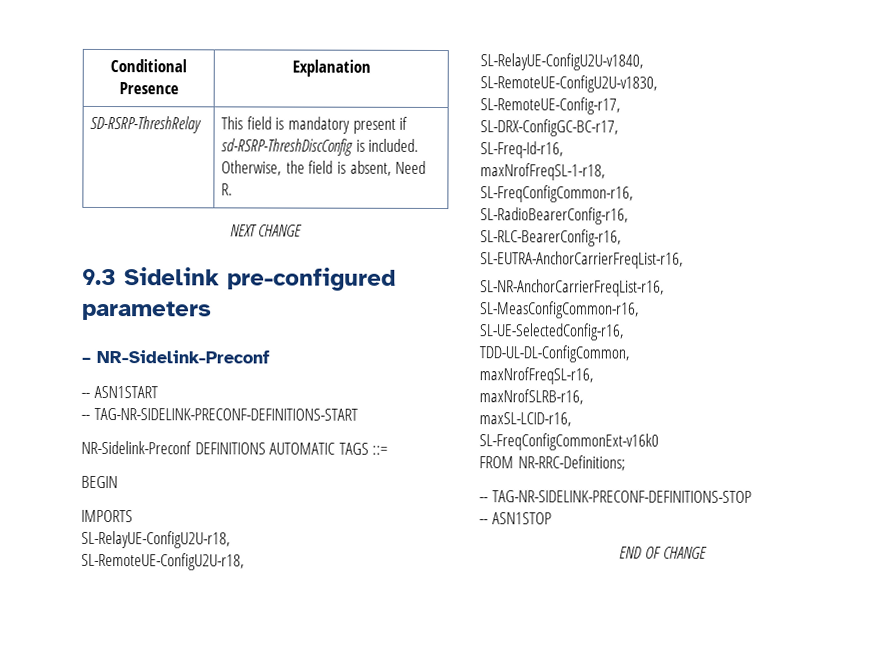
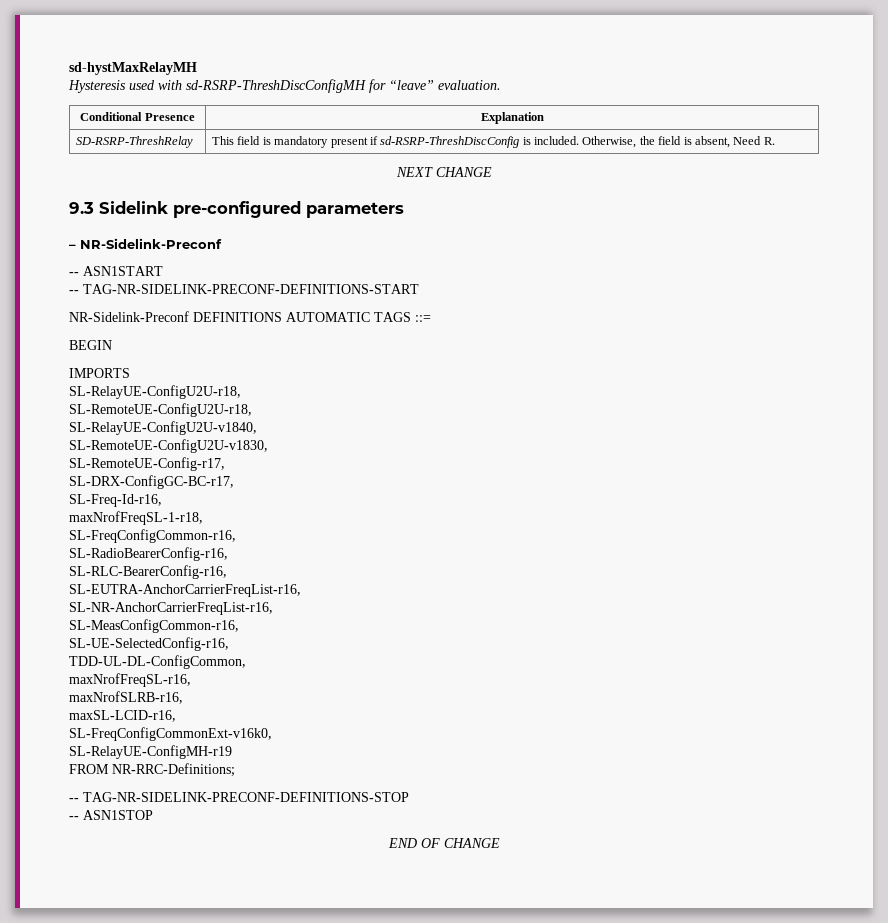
+ sd-hystMaxRelayMH
+ Hysteresis used with sd-RSRP-ThreshDiscConfigMH for “leave” evaluation.
- SL-FreqConfigCommonExt-v16k0
+ SL-FreqConfigCommonExt-v16k0,
+ SL-RelayUE-ConfigMH-r19

